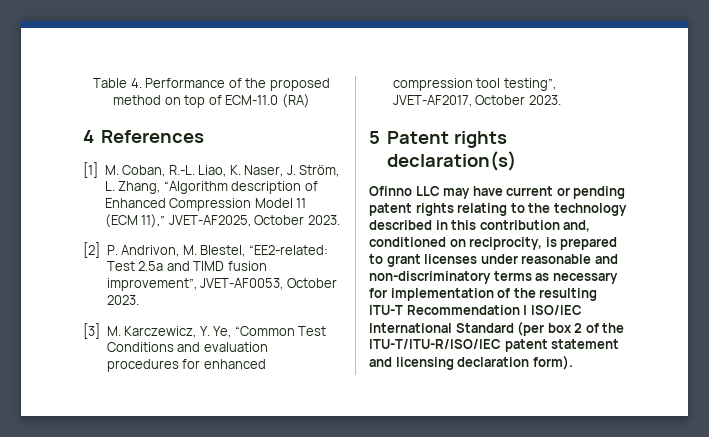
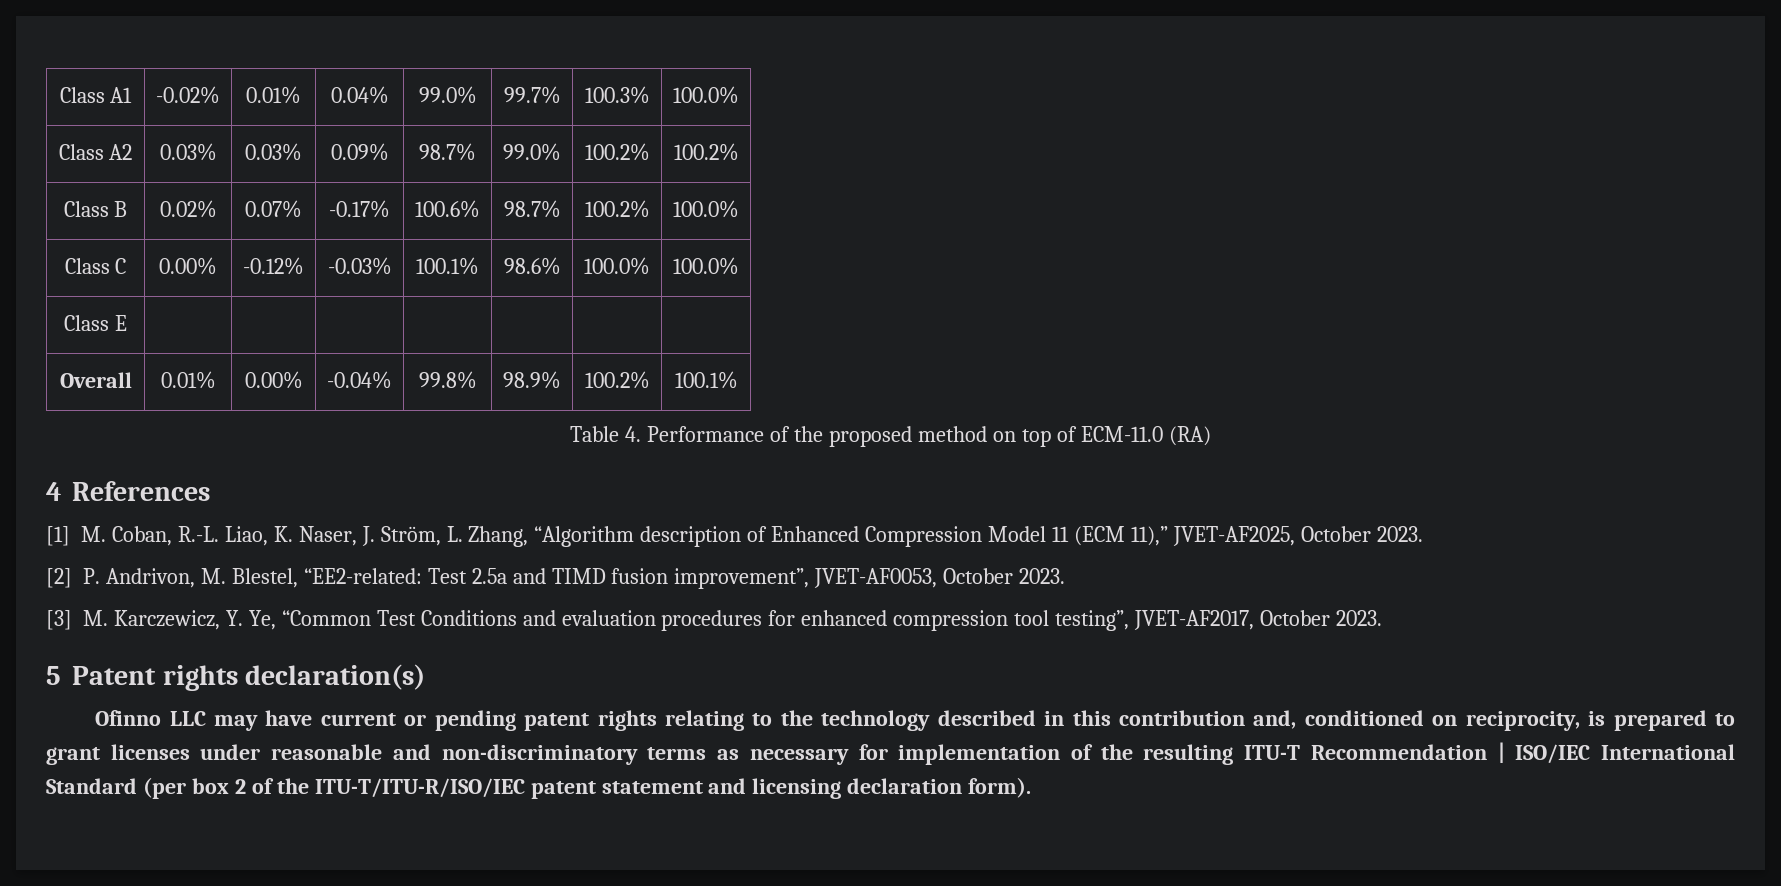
+ Class A1 | -0.02% | 0.01% | 0.04% | 99.0% | 99.7% | 100.3% | 100.0%
+ Class A2 | 0.03% | 0.03% | 0.09% | 98.7% | 99.0% | 100.2% | 100.2%
+ Class B | 0.02% | 0.07% | -0.17% | 100.6% | 98.7% | 100.2% | 100.0%
+ Class C | 0.00% | -0.12% | -0.03% | 100.1% | 98.6% | 100.0% | 100.0%
+ Class E | | | | | | |
+ Overall | 0.01% | 0.00% | -0.04% | 99.8% | 98.9% | 100.2% | 100.1%

